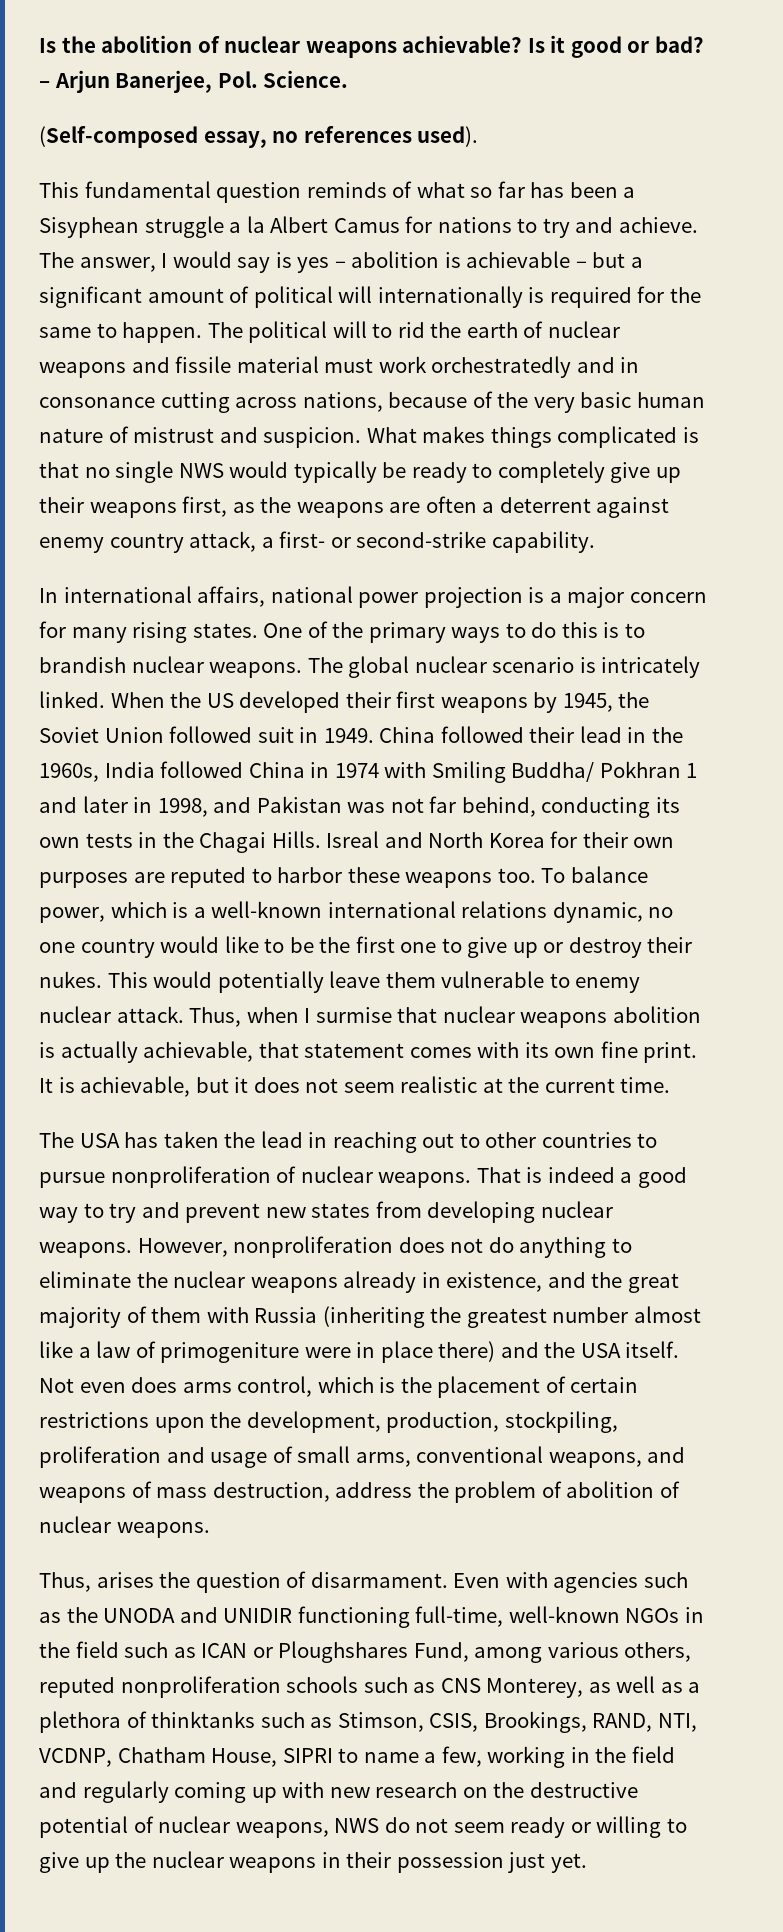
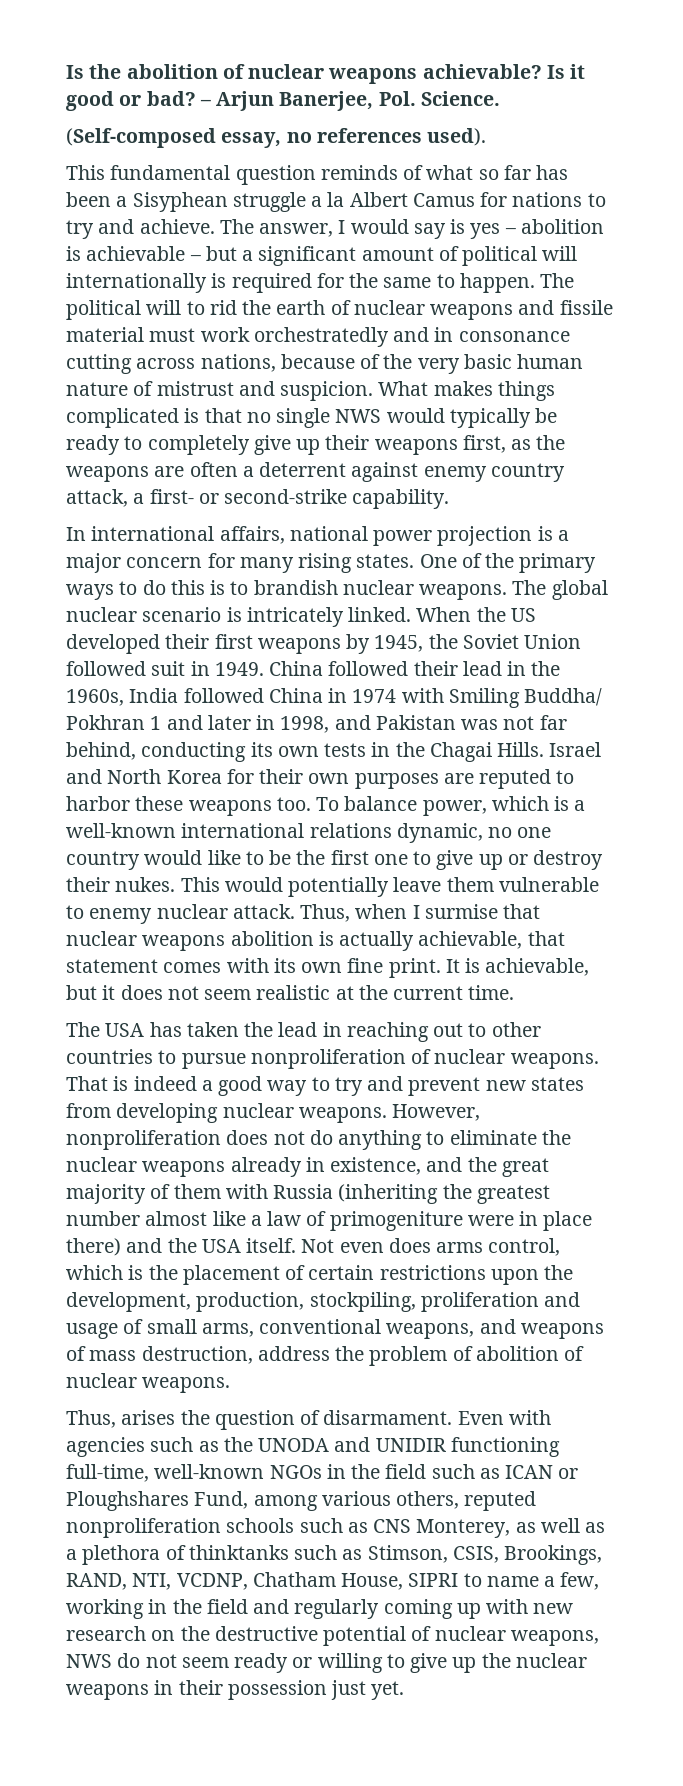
- Isreal and North Korea for their own purposes are reputed to harbor these weapons too.
+ Israel and North Korea for their own purposes are reputed to harbor these weapons too.

